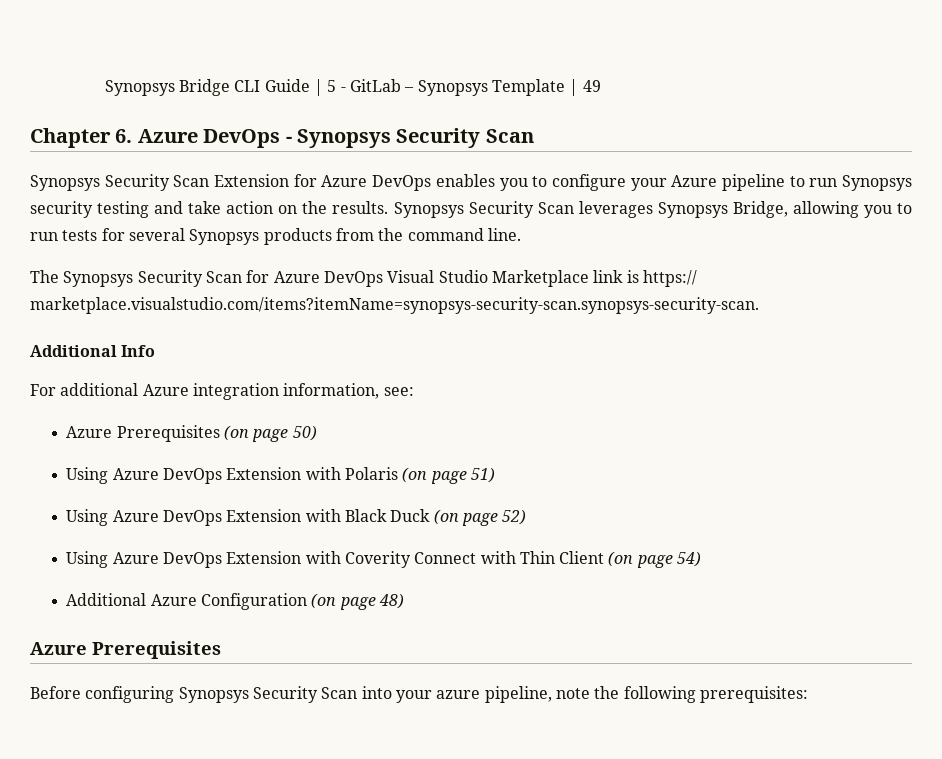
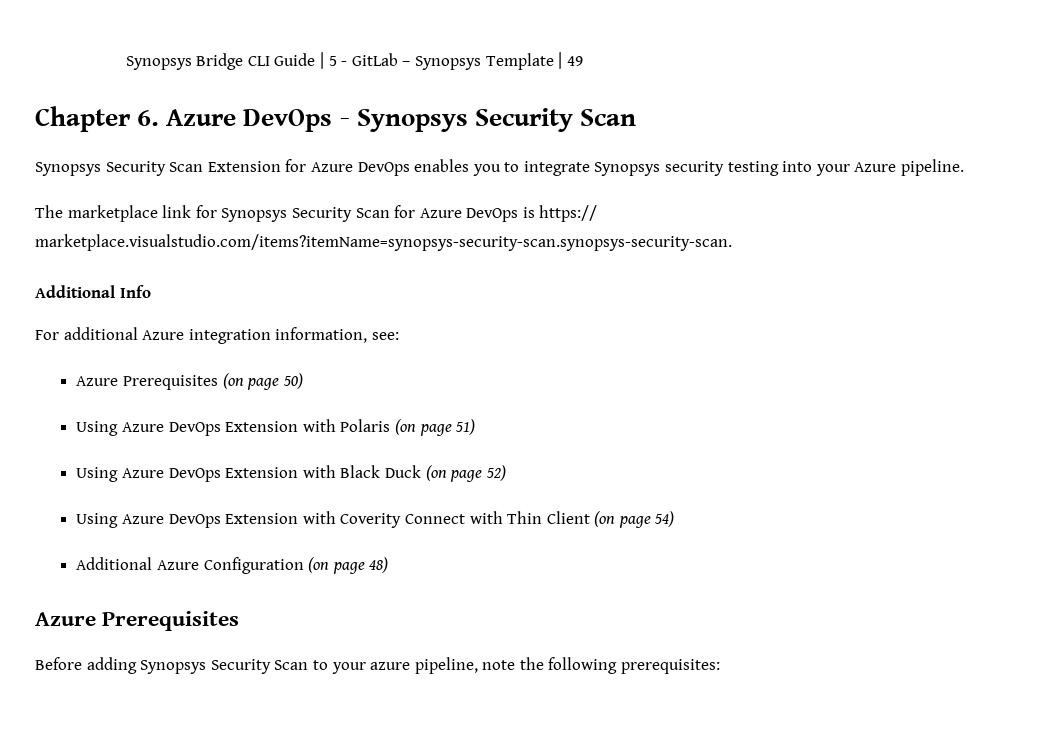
- Synopsys Security Scan Extension for Azure DevOps enables you to configure your Azure pipeline to run Synopsys security testing and take action on the results. Synopsys Security Scan leverages Synopsys Bridge, allowing you to run tests for several Synopsys products from the command line.
- The Synopsys Security Scan for Azure DevOps Visual Studio Marketplace link is https:// marketplace.visualstudio.com/items?itemName=synopsys-security-scan.synopsys-security-scan.
+ Synopsys Security Scan Extension for Azure DevOps enables you to integrate Synopsys security testing into your Azure pipeline.
+ The marketplace link for Synopsys Security Scan for Azure DevOps is https:// marketplace.visualstudio.com/items?itemName=synopsys-security-scan.synopsys-security-scan.
- Before configuring Synopsys Security Scan into your azure pipeline, note the following prerequisites:
+ Before adding Synopsys Security Scan to your azure pipeline, note the following prerequisites:

